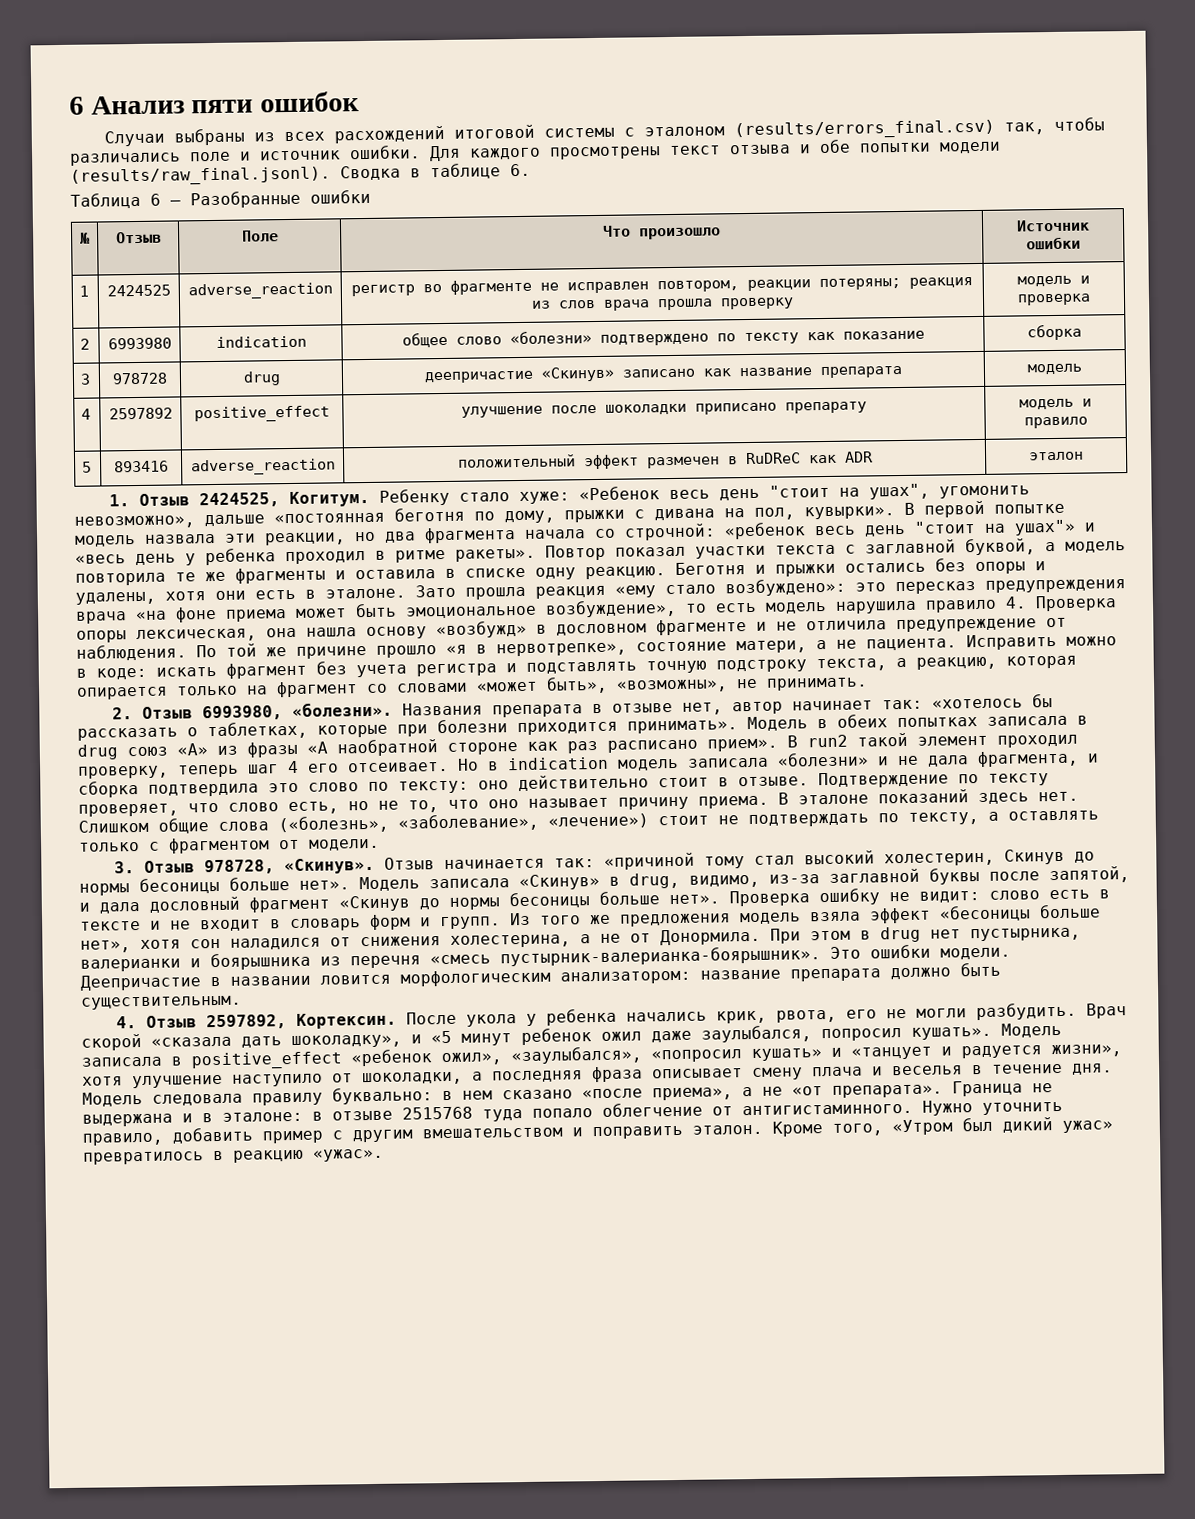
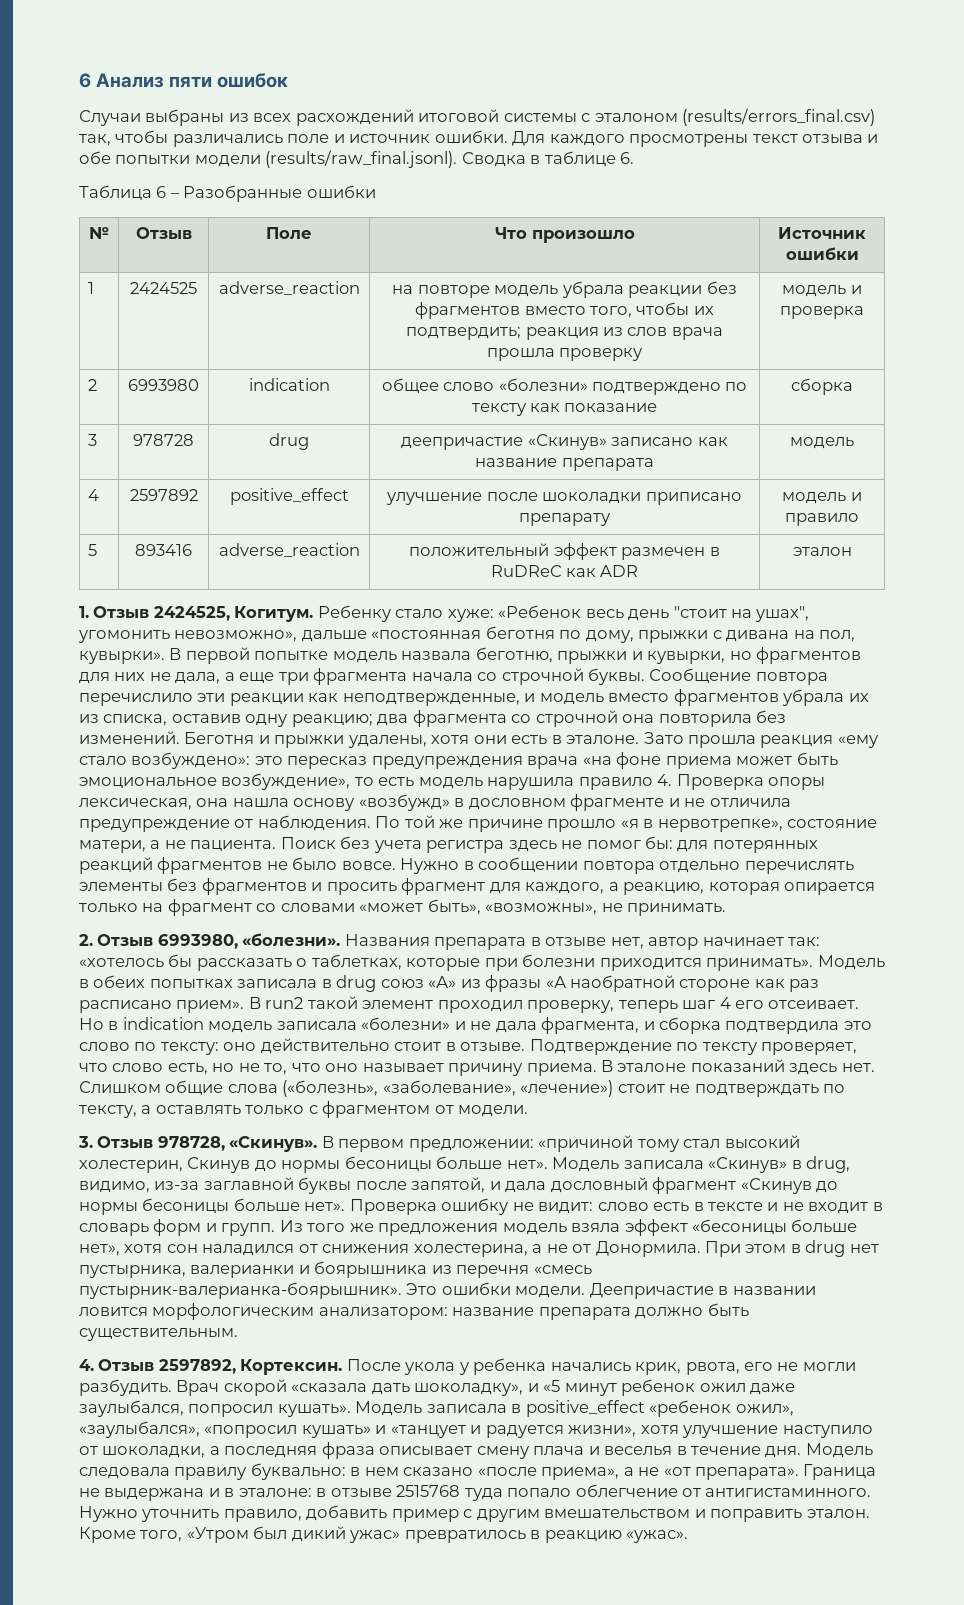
- 1 | 2424525 | adverse_reaction | регистр во фрагменте не исправлен повтором, реакции потеряны; реакция из слов врача прошла проверку | модель и проверка
+ 1 | 2424525 | adverse_reaction | на повторе модель убрала реакции без фрагментов вместо того, чтобы их подтвердить; реакция из слов врача прошла проверку | модель и проверка
- В первой попытке модель назвала эти реакции, но два фрагмента начала со строчной: «ребенок весь день "стоит на ушах"» и «весь день у ребенка проходил в ритме ракеты». Повтор показал участки текста с заглавной буквой, а модель повторила те же фрагменты и оставила в списке одну реакцию. Беготня и прыжки остались без опоры и удалены, хотя они есть в эталоне.
+ В первой попытке модель назвала беготню, прыжки и кувырки, но фрагментов для них не дала, а еще три фрагмента начала со строчной буквы. Сообщение повтора перечислило эти реакции как неподтвержденные, и модель вместо фрагментов убрала их из списка, оставив одну реакцию; два фрагмента со строчной она повторила без изменений. Беготня и прыжки удалены, хотя они есть в эталоне.
- Исправить можно в коде: искать фрагмент без учета регистра и подставлять точную подстроку текста, а реакцию, которая опирается только на фрагмент со словами «может быть», «возможны», не принимать.
+ Поиск без учета регистра здесь не помог бы: для потерянных реакций фрагментов не было вовсе. Нужно в сообщении повтора отдельно перечислять элементы без фрагментов и просить фрагмент для каждого, а реакцию, которая опирается только на фрагмент со словами «может быть», «возможны», не принимать.
- Отзыв начинается так: «причиной тому стал высокий холестерин, Скинув до нормы бесоницы больше нет».
+ В первом предложении: «причиной тому стал высокий холестерин, Скинув до нормы бесоницы больше нет».

